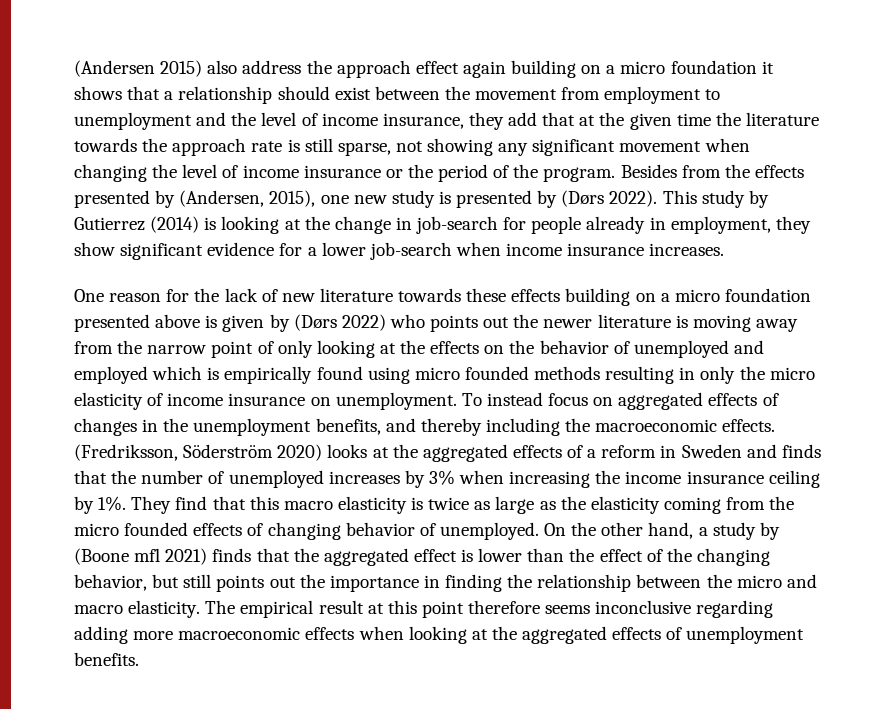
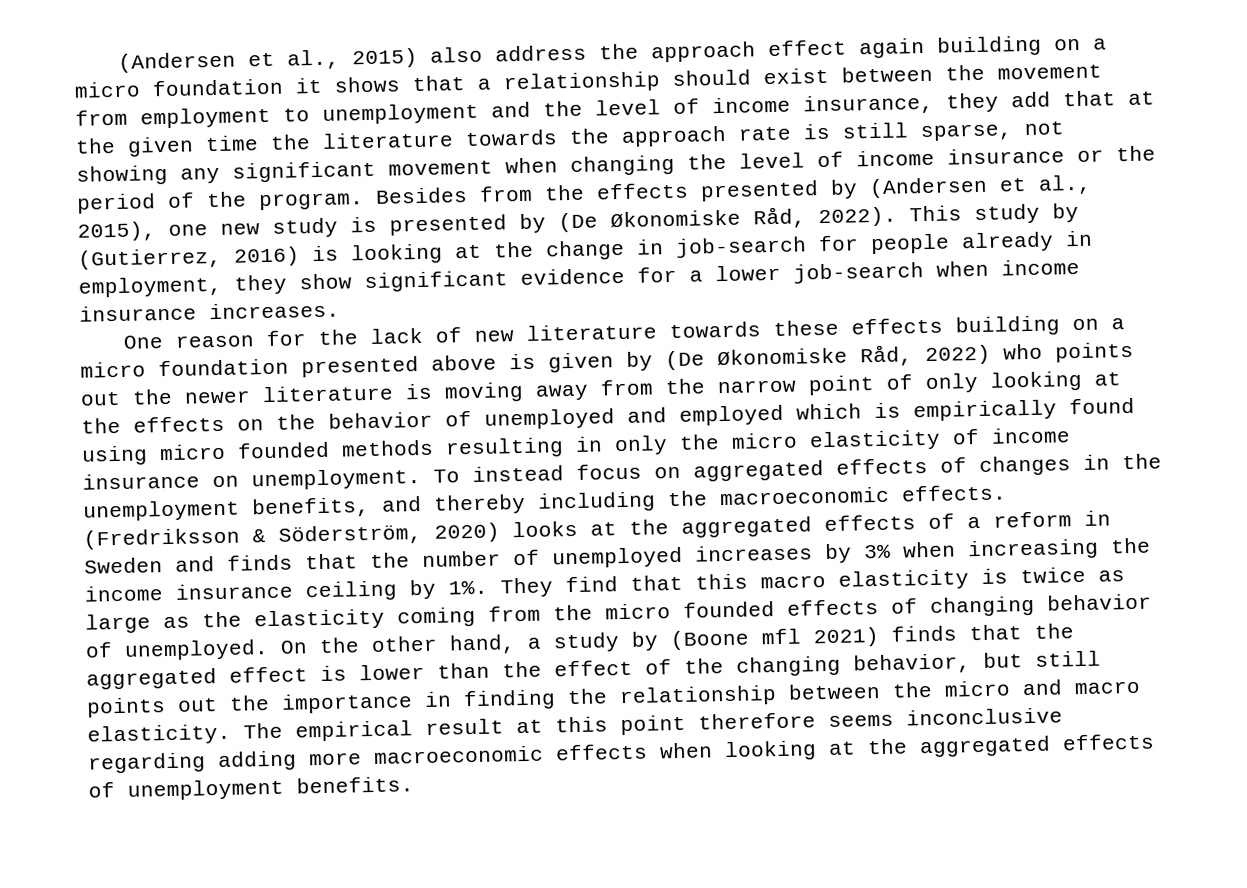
- (Andersen 2015) also address the approach effect again building on a micro foundation it shows that a relationship should exist between the movement from employment to unemployment and the level of income insurance, they add that at the given time the literature towards the approach rate is still sparse, not showing any significant movement when changing the level of income insurance or the period of the program.
+ (Andersen et al., 2015) also address the approach effect again building on a micro foundation it shows that a relationship should exist between the movement from employment to unemployment and the level of income insurance, they add that at the given time the literature towards the approach rate is still sparse, not showing any significant movement when changing the level of income insurance or the period of the program.
- Besides from the effects presented by (Andersen, 2015), one new study is presented by (Dørs 2022).
+ Besides from the effects presented by (Andersen et al., 2015), one new study is presented by (De Økonomiske Råd, 2022).
- This study by Gutierrez (2014) is looking at the change in job-search for people already in employment, they show significant evidence for a lower job-search when income insurance increases.
+ This study by (Gutierrez, 2016) is looking at the change in job-search for people already in employment, they show significant evidence for a lower job-search when income insurance increases.
- One reason for the lack of new literature towards these effects building on a micro foundation presented above is given by (Dørs 2022) who points out the newer literature is moving away from the narrow point of only looking at the effects on the behavior of unemployed and employed which is empirically found using micro founded methods resulting in only the micro elasticity of income insurance on unemployment.
+ One reason for the lack of new literature towards these effects building on a micro foundation presented above is given by (De Økonomiske Råd, 2022) who points out the newer literature is moving away from the narrow point of only looking at the effects on the behavior of unemployed and employed which is empirically found using micro founded methods resulting in only the micro elasticity of income insurance on unemployment.
- (Fredriksson, Söderström 2020) looks at the aggregated effects of a reform in Sweden and finds that the number of unemployed increases by 3% when increasing the income insurance ceiling by 1%.
+ (Fredriksson & Söderström, 2020) looks at the aggregated effects of a reform in Sweden and finds that the number of unemployed increases by 3% when increasing the income insurance ceiling by 1%.

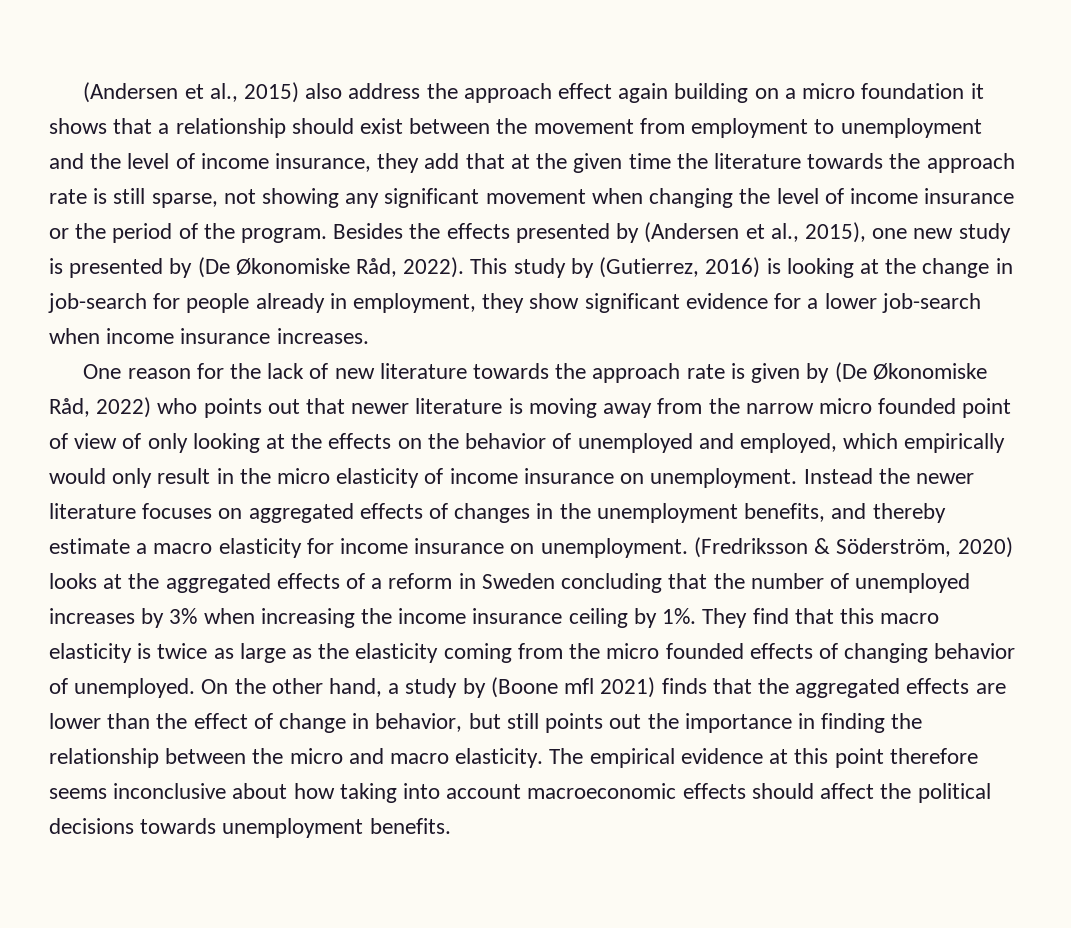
- Besides from the effects presented by (Andersen et al., 2015), one new study is presented by (De Økonomiske Råd, 2022).
+ Besides the effects presented by (Andersen et al., 2015), one new study is presented by (De Økonomiske Råd, 2022).
- One reason for the lack of new literature towards these effects building on a micro foundation presented above is given by (De Økonomiske Råd, 2022) who points out the newer literature is moving away from the narrow point of only looking at the effects on the behavior of unemployed and employed which is empirically found using micro founded methods resulting in only the micro elasticity of income insurance on unemployment.
+ One reason for the lack of new literature towards the approach rate is given by (De Økonomiske Råd, 2022) who points out that newer literature is moving away from the narrow micro founded point of view of only looking at the effects on the behavior of unemployed and employed, which empirically would only result in the micro elasticity of income insurance on unemployment.
- To instead focus on aggregated effects of changes in the unemployment benefits, and thereby including the macroeconomic effects.
+ Instead the newer literature focuses on aggregated effects of changes in the unemployment benefits, and thereby estimate a macro elasticity for income insurance on unemployment.
- (Fredriksson & Söderström, 2020) looks at the aggregated effects of a reform in Sweden and finds that the number of unemployed increases by 3% when increasing the income insurance ceiling by 1%.
+ (Fredriksson & Söderström, 2020) looks at the aggregated effects of a reform in Sweden concluding that the number of unemployed increases by 3% when increasing the income insurance ceiling by 1%.
- On the other hand, a study by (Boone mfl 2021) finds that the aggregated effect is lower than the effect of the changing behavior, but still points out the importance in finding the relationship between the micro and macro elasticity.
+ On the other hand, a study by (Boone mfl 2021) finds that the aggregated effects are lower than the effect of change in behavior, but still points out the importance in finding the relationship between the micro and macro elasticity.
- The empirical result at this point therefore seems inconclusive regarding adding more macroeconomic effects when looking at the aggregated effects of unemployment benefits.
+ The empirical evidence at this point therefore seems inconclusive about how taking into account macroeconomic effects should affect the political decisions towards unemployment benefits.

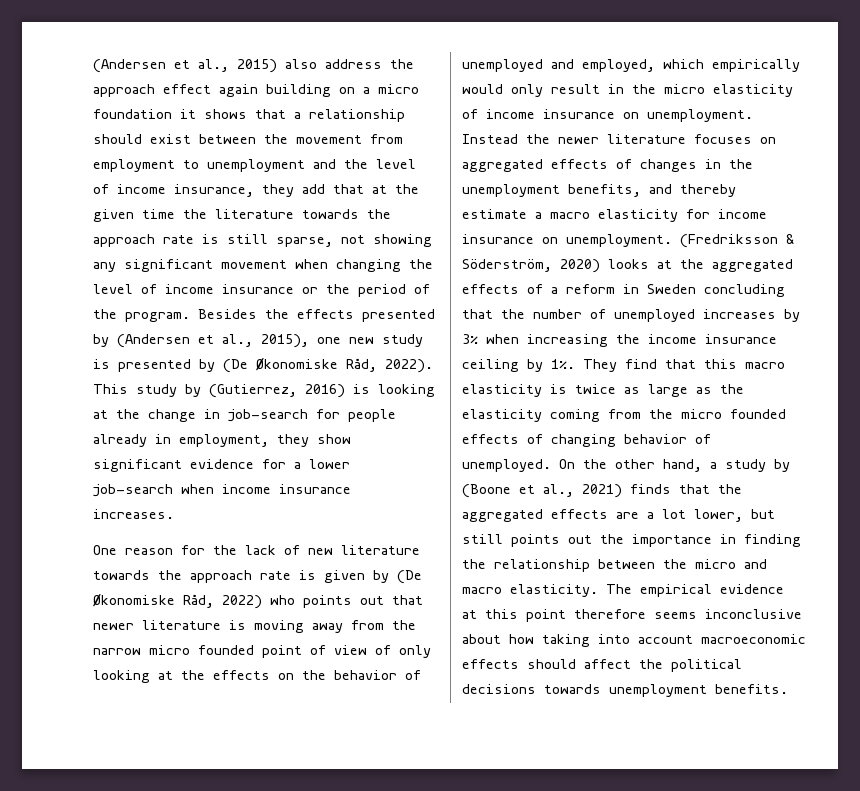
- On the other hand, a study by (Boone mfl 2021) finds that the aggregated effects are lower than the effect of change in behavior, but still points out the importance in finding the relationship between the micro and macro elasticity.
+ On the other hand, a study by (Boone et al., 2021) finds that the aggregated effects are a lot lower, but still points out the importance in finding the relationship between the micro and macro elasticity.

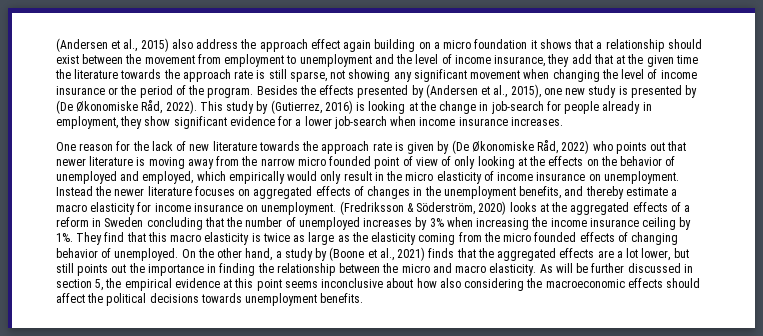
- The empirical evidence at this point therefore seems inconclusive about how taking into account macroeconomic effects should affect the political decisions towards unemployment benefits.
+ As will be further discussed in section 5, the empirical evidence at this point seems inconclusive about how also considering the macroeconomic effects should affect the political decisions towards unemployment benefits.

